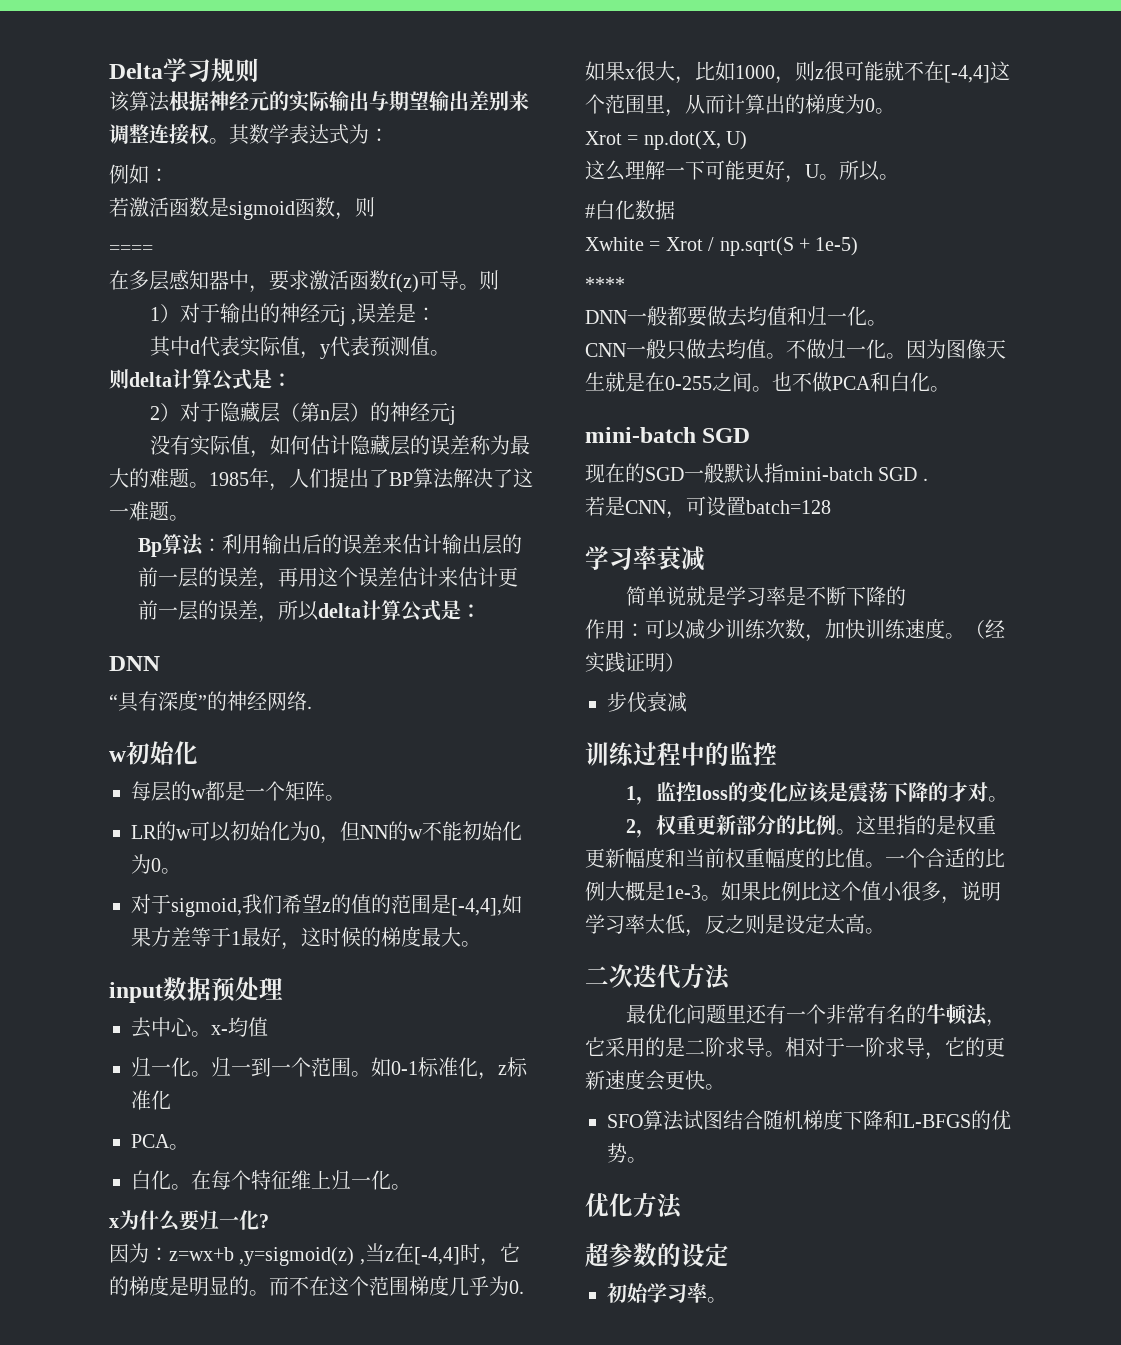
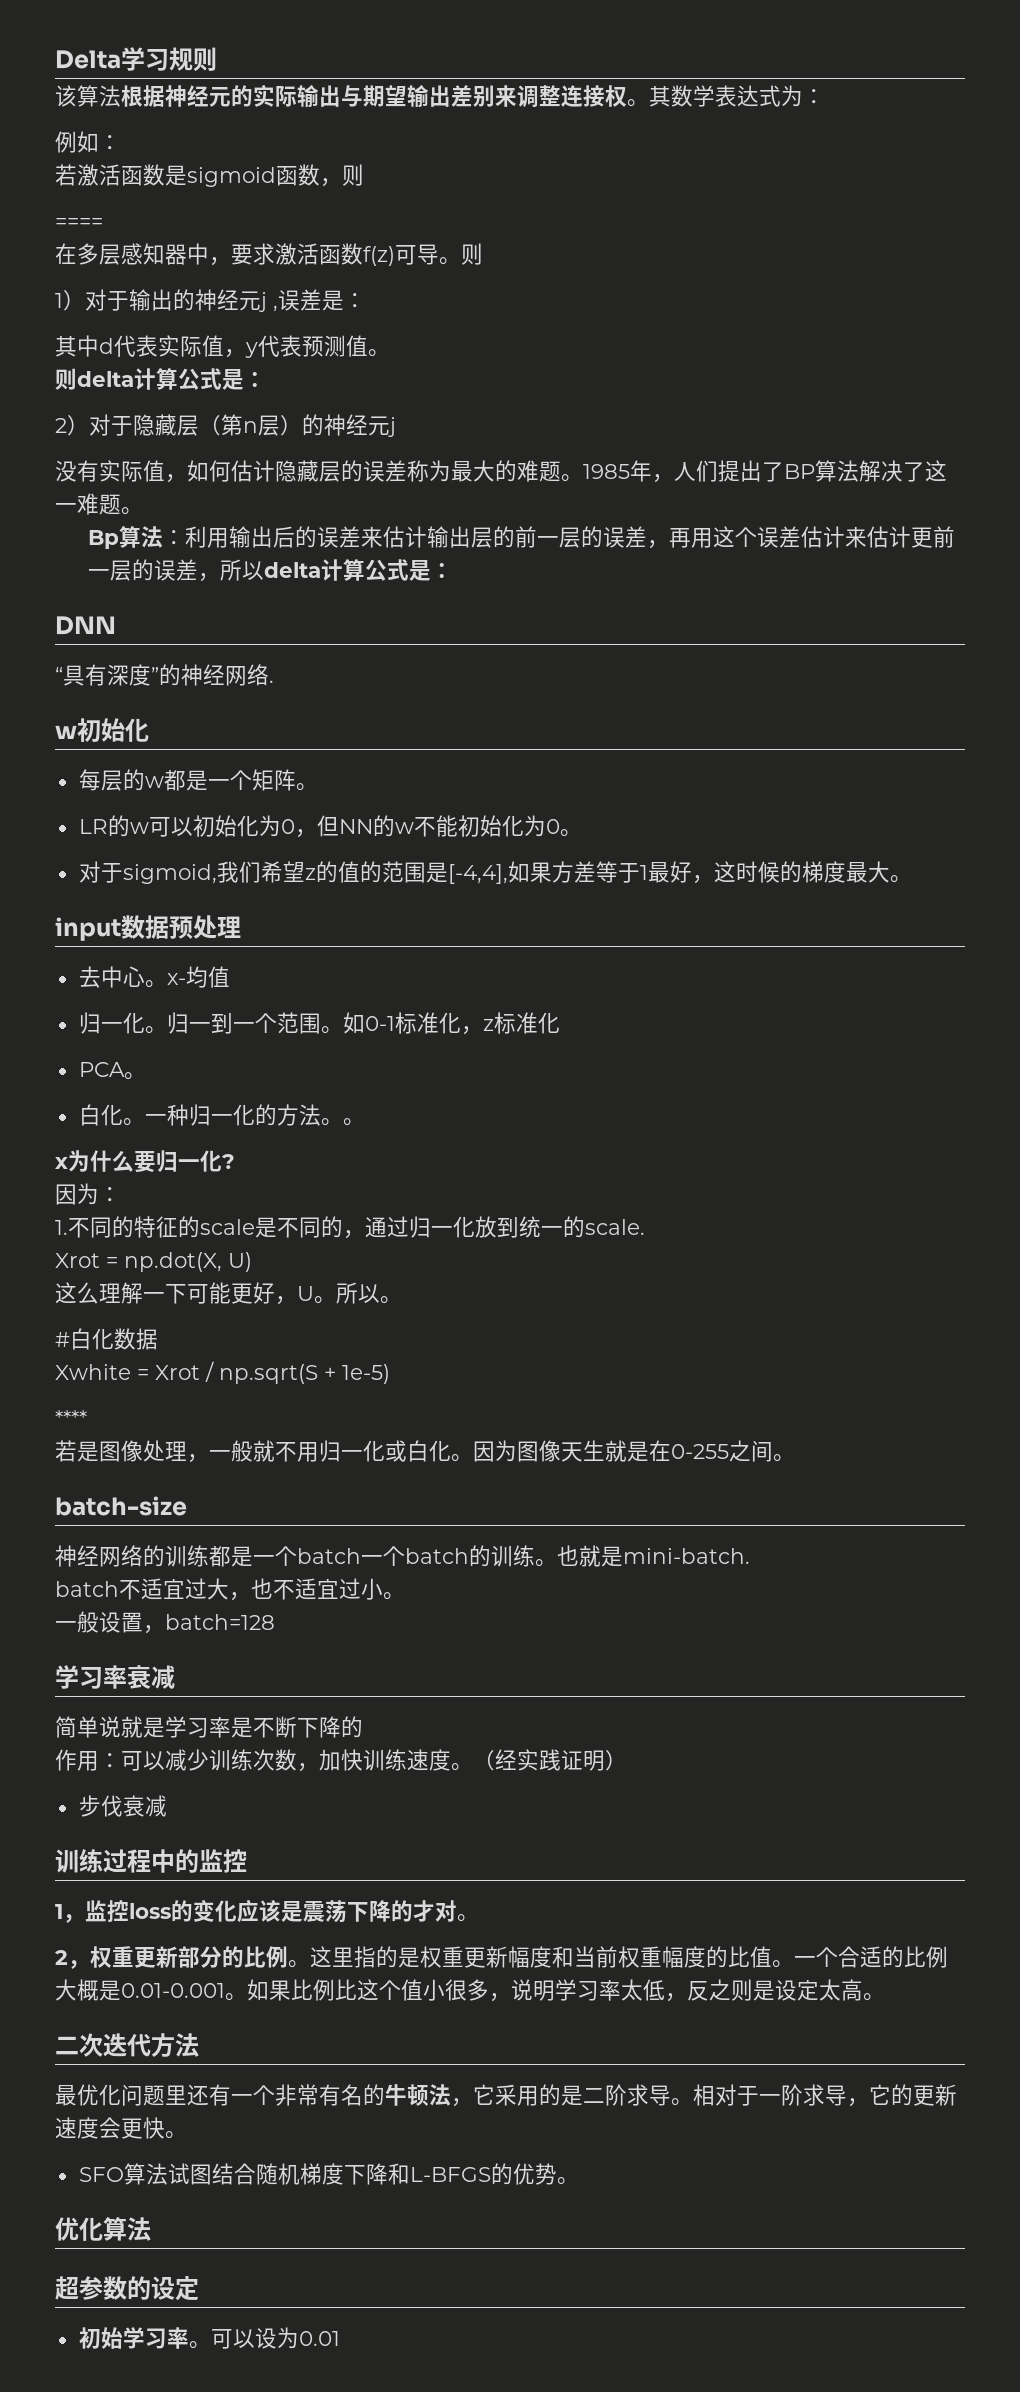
- 在每个特征维上归一化。
+ 一种归一化的方法。。
- 因为：z=wx+b ,y=sigmoid(z) ,当z在[-4,4]时，它的梯度是明显的。而不在这个范围梯度几乎为0.如果x很大，比如1000，则z很可能就不在[-4,4]这个范围里，从而计算出的梯度为0。
+ 因为：
+ 1.不同的特征的scale是不同的，通过归一化放到统一的scale.
- DNN一般都要做去均值和归一化。
- CNN一般只做去均值。不做归一化。
+ 若是图像处理，一般就不用归一化或白化。
- 因为图像天生就是在0-255之间。也不做PCA和白化。
- mini-batch SGD
- 现在的SGD一般默认指mini-batch SGD .
- 若是CNN，可设置batch=128
+ 因为图像天生就是在0-255之间。
+ batch-size
+ 神经网络的训练都是一个batch一个batch的训练。也就是mini-batch.
+ batch不适宜过大，也不适宜过小。
+ 一般设置，batch=128
- 一个合适的比例大概是1e-3。
+ 一个合适的比例大概是0.01-0.001。
- 优化方法
+ 优化算法
+ 可以设为0.01

